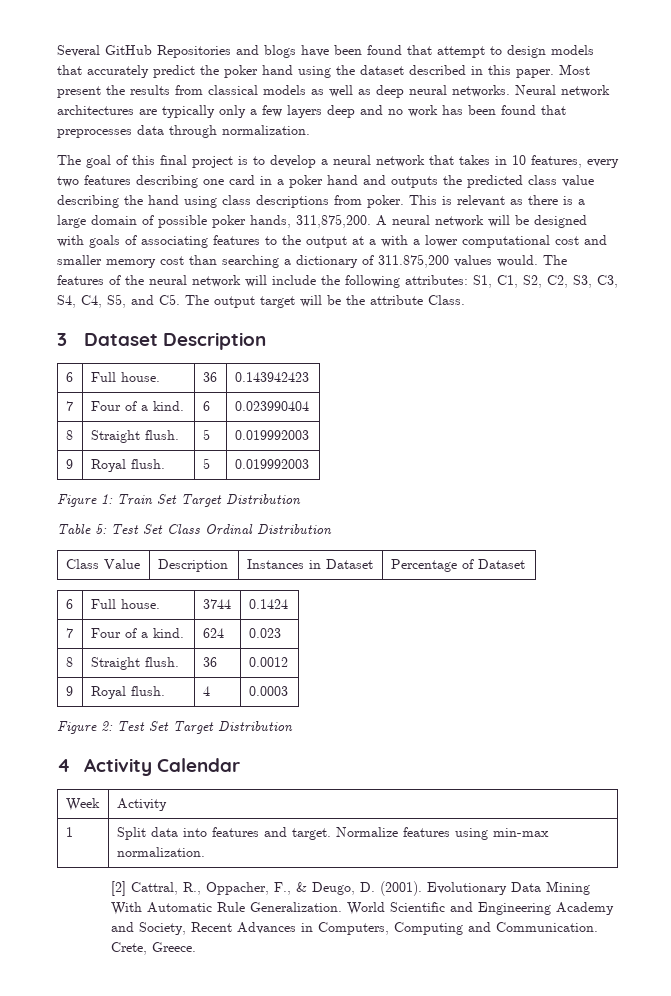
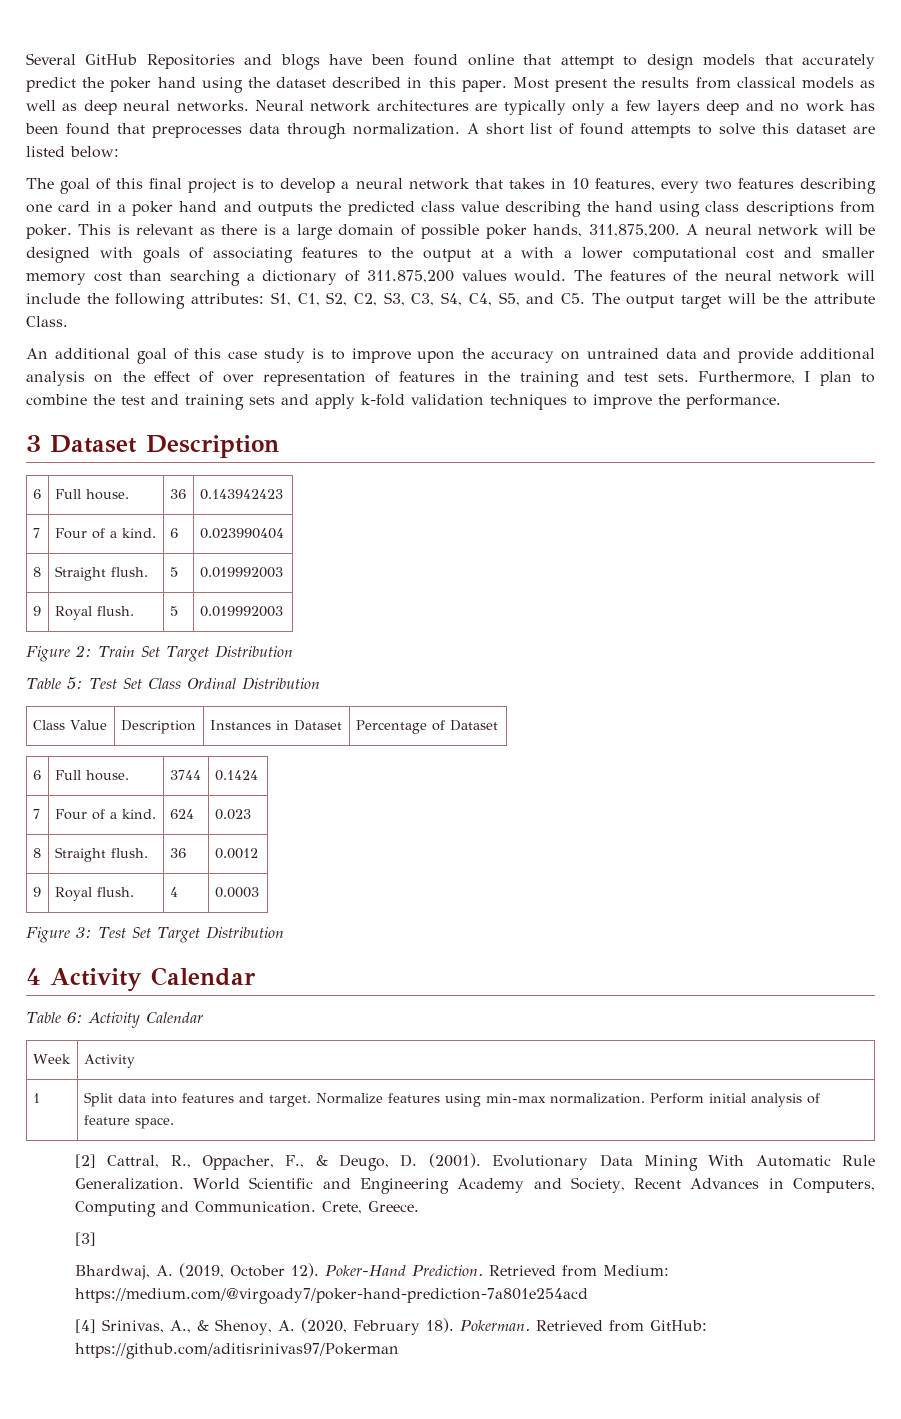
- Several GitHub Repositories and blogs have been found that attempt to design models that accurately predict the poker hand using the dataset described in this paper.
+ Several GitHub Repositories and blogs have been found online that attempt to design models that accurately predict the poker hand using the dataset described in this paper.
+ A short list of found attempts to solve this dataset are listed below:
+ An additional goal of this case study is to improve upon the accuracy on untrained data and provide additional analysis on the effect of over representation of features in the training and test sets. Furthermore, I plan to combine the test and training sets and apply k-fold validation techniques to improve the performance.
- Figure 1: Train Set Target Distribution
+ Figure 2: Train Set Target Distribution
- Figure 2: Test Set Target Distribution
+ Figure 3: Test Set Target Distribution
+ Table 6: Activity Calendar
- 1 | Split data into features and target. Normalize features using min-max normalization.
+ 1 | Split data into features and target. Normalize features using min-max normalization. Perform initial analysis of feature space.
+ [3]
+ Bhardwaj, A. (2019, October 12). Poker-Hand Prediction. Retrieved from Medium: https://medium.com/@virgoady7/poker-hand-prediction-7a801e254acd
+ [4] Srinivas, A., & Shenoy, A. (2020, February 18). Pokerman. Retrieved from GitHub: https://github.com/aditisrinivas97/Pokerman

